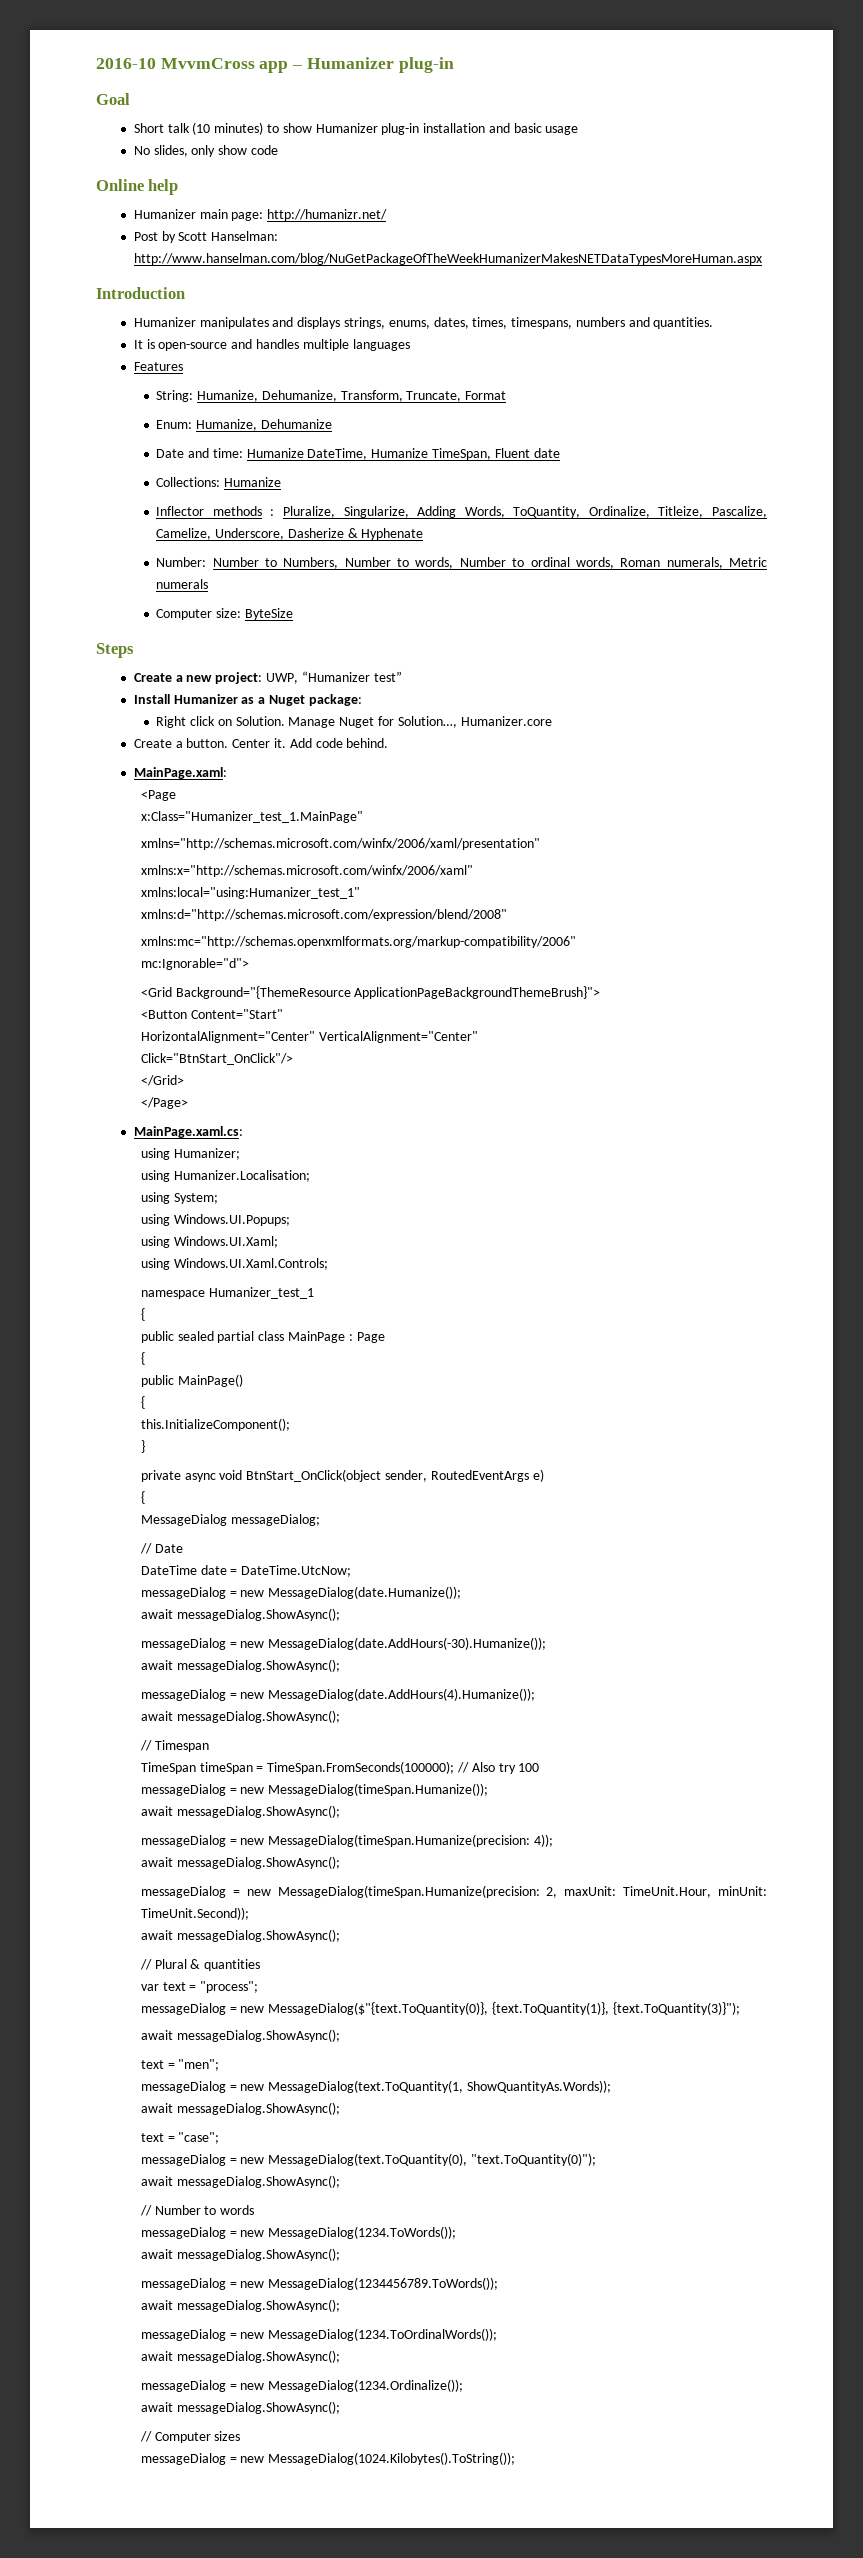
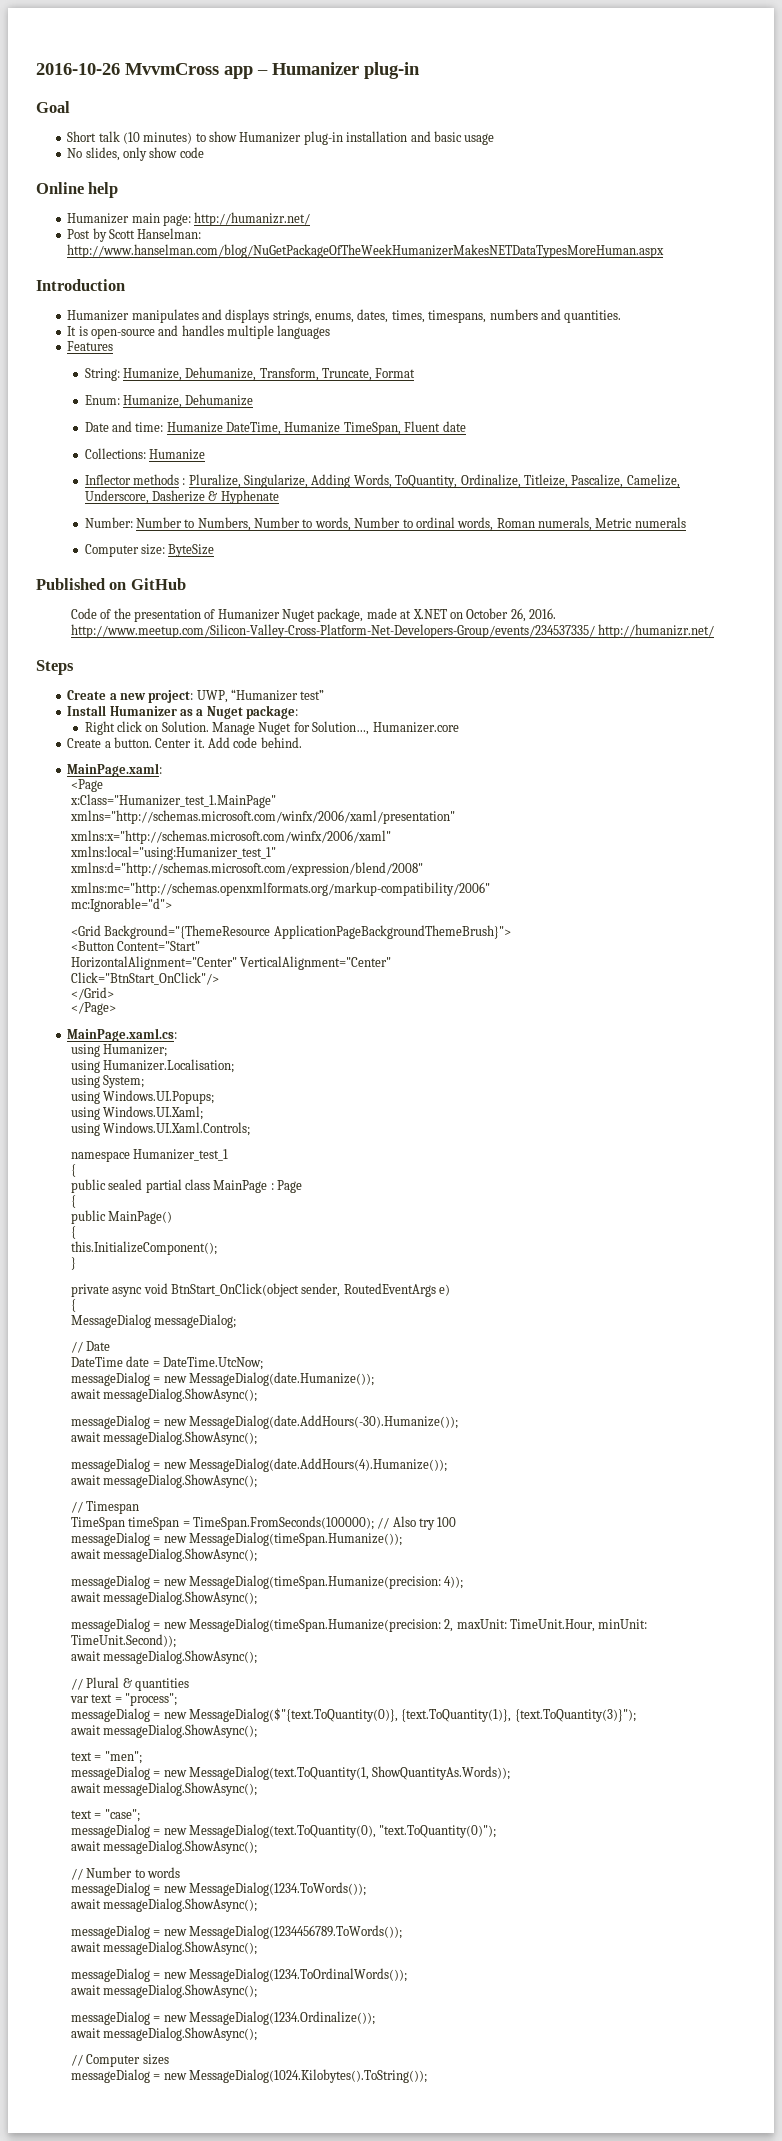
- 2016-10 MvvmCross app – Humanizer plug-in
+ 2016-10-26 MvvmCross app – Humanizer plug-in
+ Published on GitHub
+ Code of the presentation of Humanizer Nuget package, made at X.NET on October 26, 2016. http://www.meetup.com/Silicon-Valley-Cross-Platform-Net-Developers-Group/events/234537335/ http://humanizr.net/

